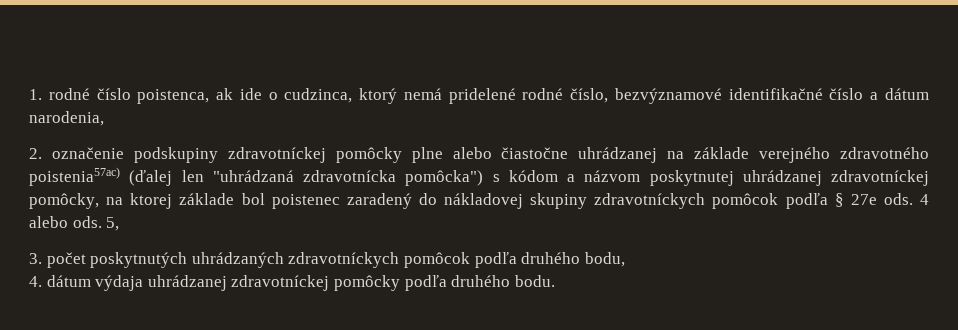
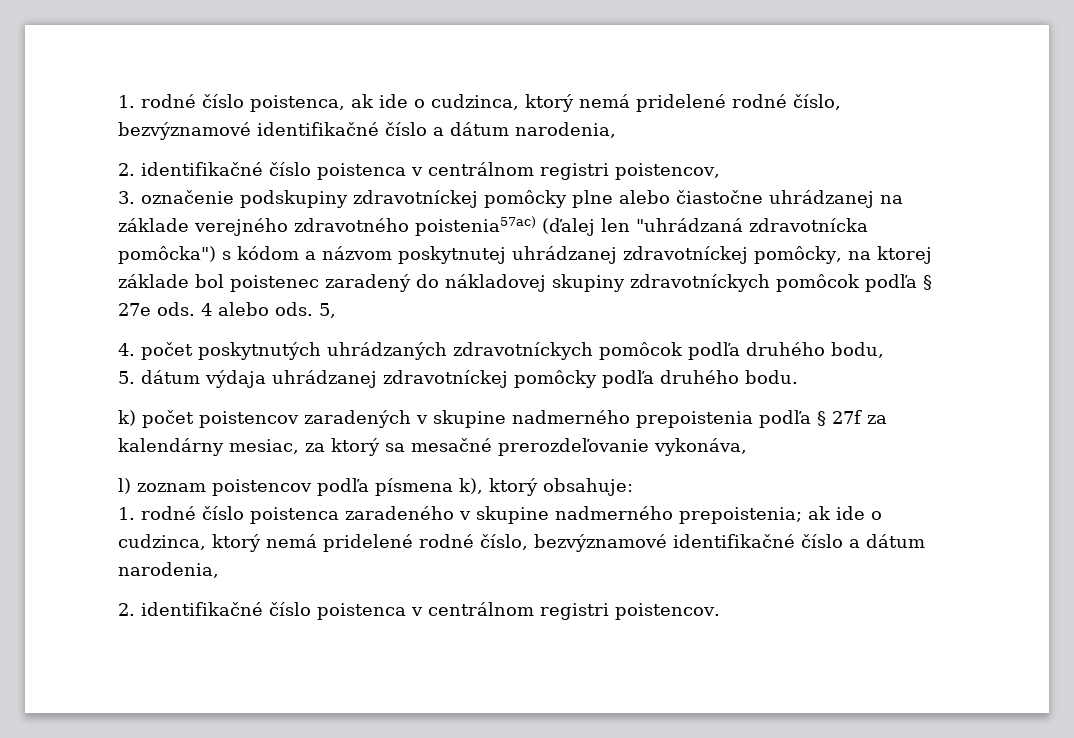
- 2. označenie podskupiny zdravotníckej pomôcky plne alebo čiastočne uhrádzanej na základe verejného zdravotného poistenia57ac) (ďalej len "uhrádzaná zdravotnícka pomôcka") s kódom a názvom poskytnutej uhrádzanej zdravotníckej pomôcky, na ktorej základe bol poistenec zaradený do nákladovej skupiny zdravotníckych pomôcok podľa § 27e ods.
+ 2. identifikačné číslo poistenca v centrálnom registri poistencov,
+ 3. označenie podskupiny zdravotníckej pomôcky plne alebo čiastočne uhrádzanej na základe verejného zdravotného poistenia57ac) (ďalej len "uhrádzaná zdravotnícka pomôcka") s kódom a názvom poskytnutej uhrádzanej zdravotníckej pomôcky, na ktorej základe bol poistenec zaradený do nákladovej skupiny zdravotníckych pomôcok podľa § 27e ods.
- 3. počet poskytnutých uhrádzaných zdravotníckych pomôcok podľa druhého bodu,
+ 4. počet poskytnutých uhrádzaných zdravotníckych pomôcok podľa druhého bodu,
- 4. dátum výdaja uhrádzanej zdravotníckej pomôcky podľa druhého bodu.
+ 5. dátum výdaja uhrádzanej zdravotníckej pomôcky podľa druhého bodu.
+ k) počet poistencov zaradených v skupine nadmerného prepoistenia podľa § 27f za kalendárny mesiac, za ktorý sa mesačné prerozdeľovanie vykonáva,
+ l) zoznam poistencov podľa písmena k), ktorý obsahuje:
+ 1. rodné číslo poistenca zaradeného v skupine nadmerného prepoistenia; ak ide o cudzinca, ktorý nemá pridelené rodné číslo, bezvýznamové identifikačné číslo a dátum narodenia,
+ 2. identifikačné číslo poistenca v centrálnom registri poistencov.

